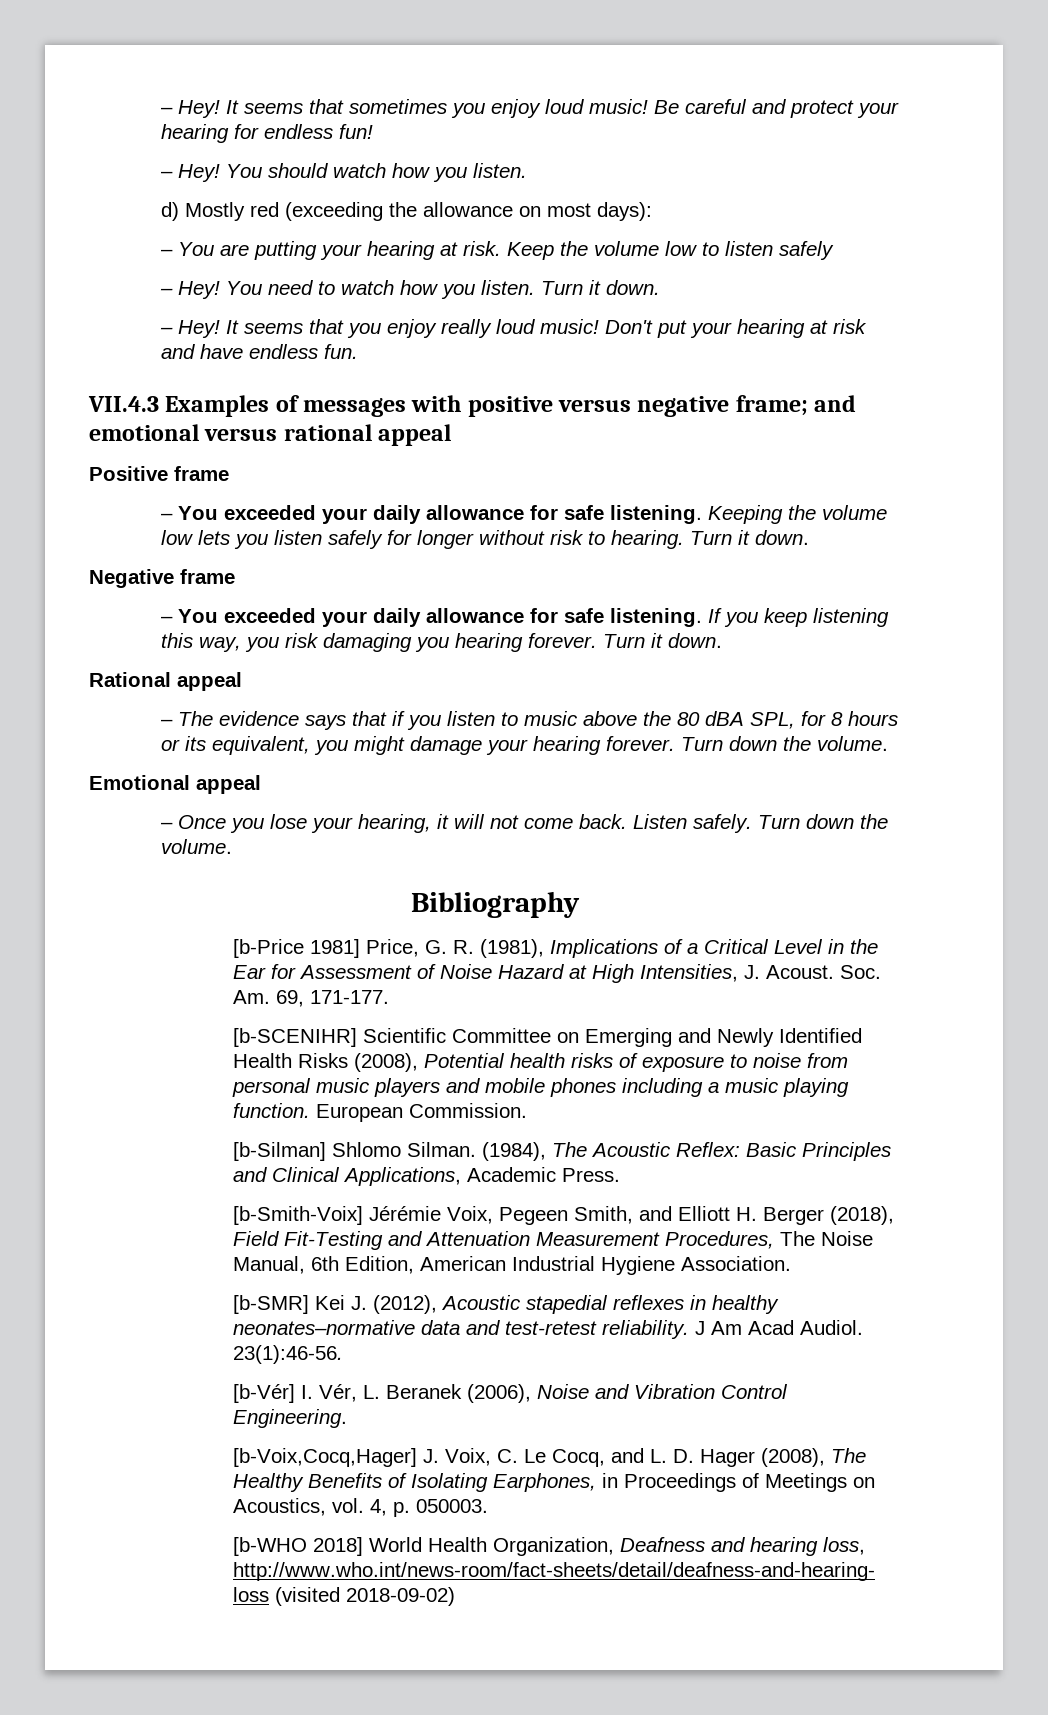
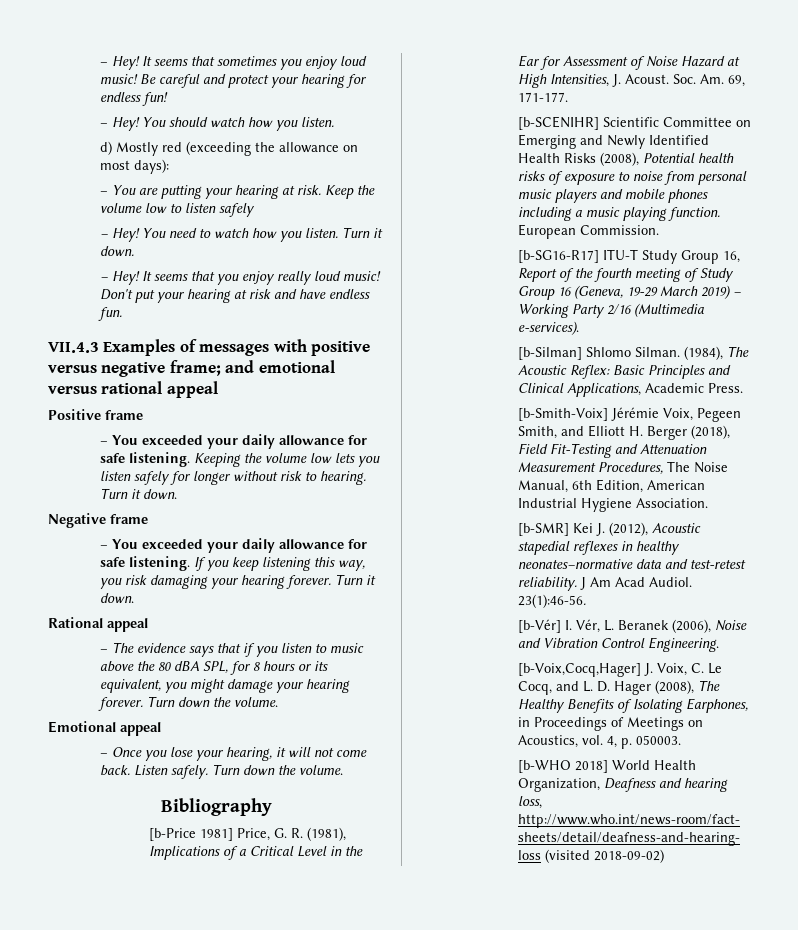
- If you keep listening this way, you risk damaging you hearing forever.
+ If you keep listening this way, you risk damaging your hearing forever.
+ [b-SG16-R17] ITU-T Study Group 16, Report of the fourth meeting of Study Group 16 (Geneva, 19-29 March 2019) – Working Party 2/16 (Multimedia e-services).

